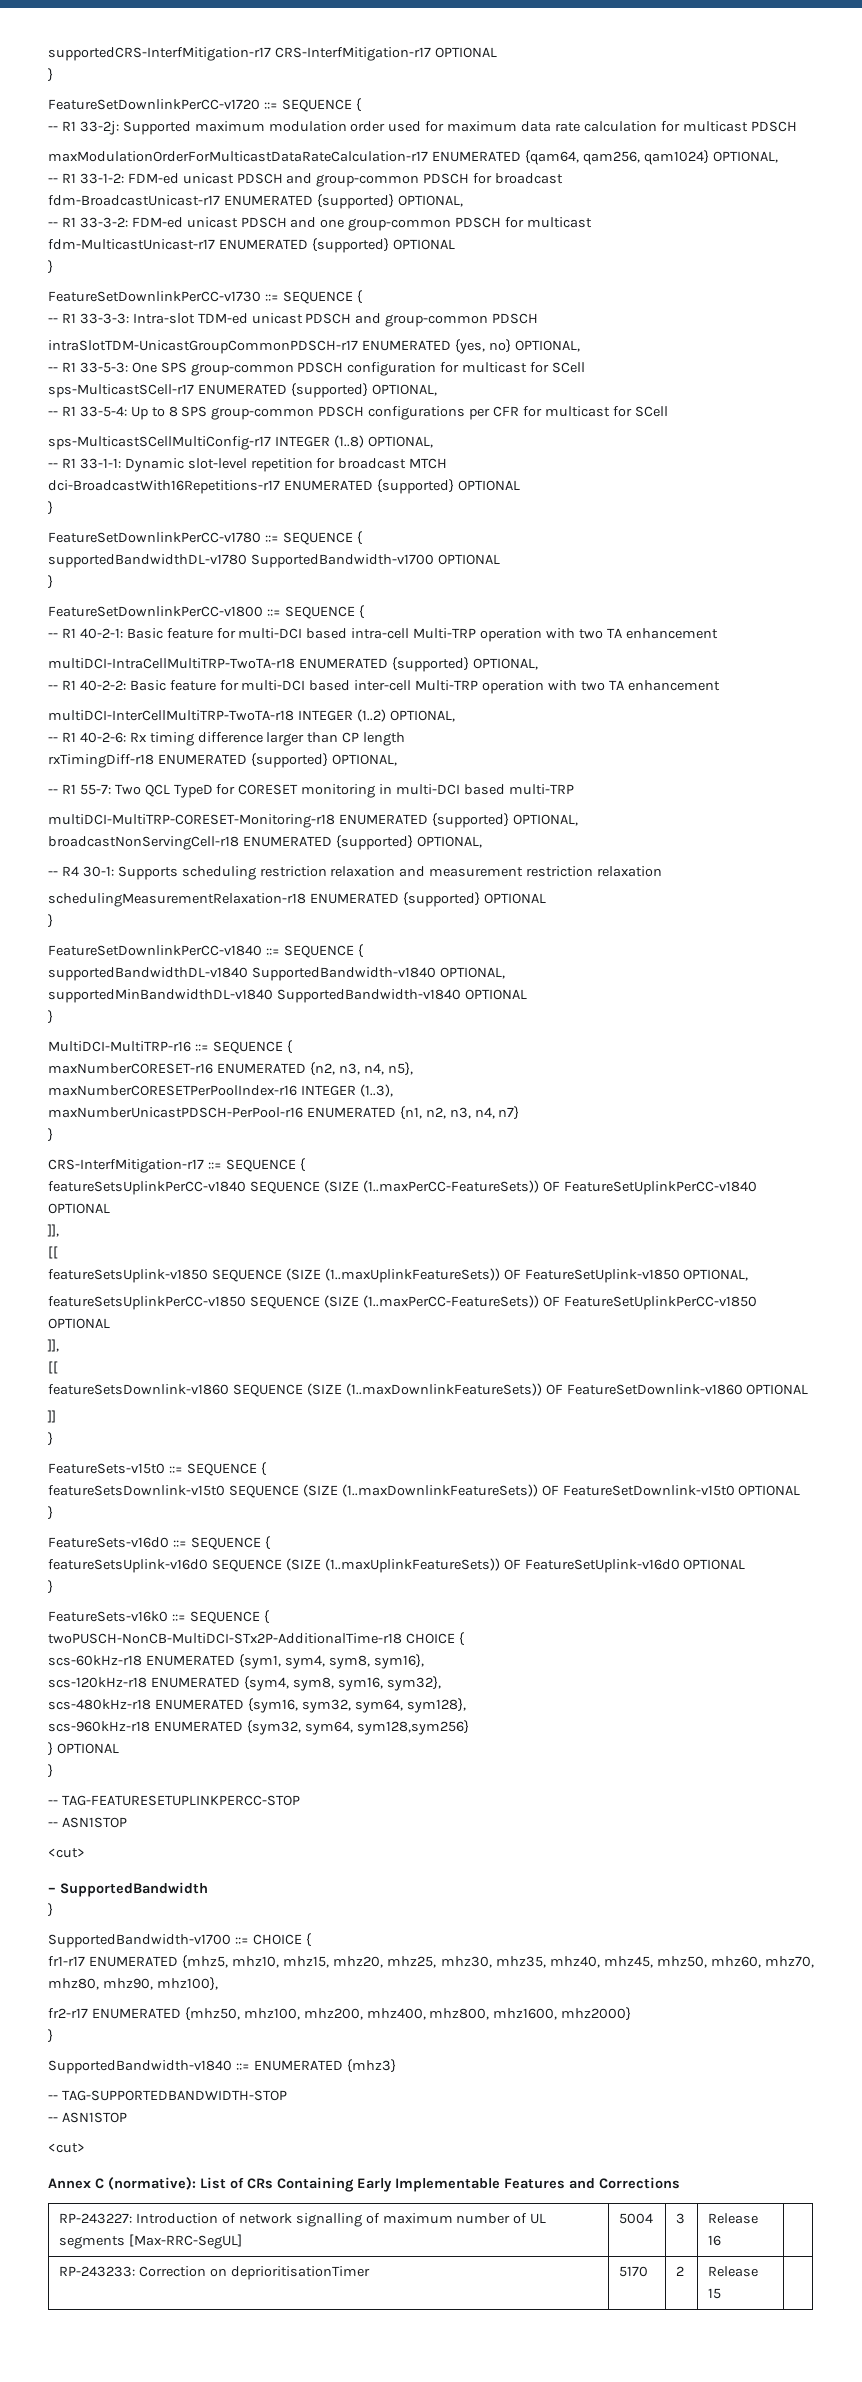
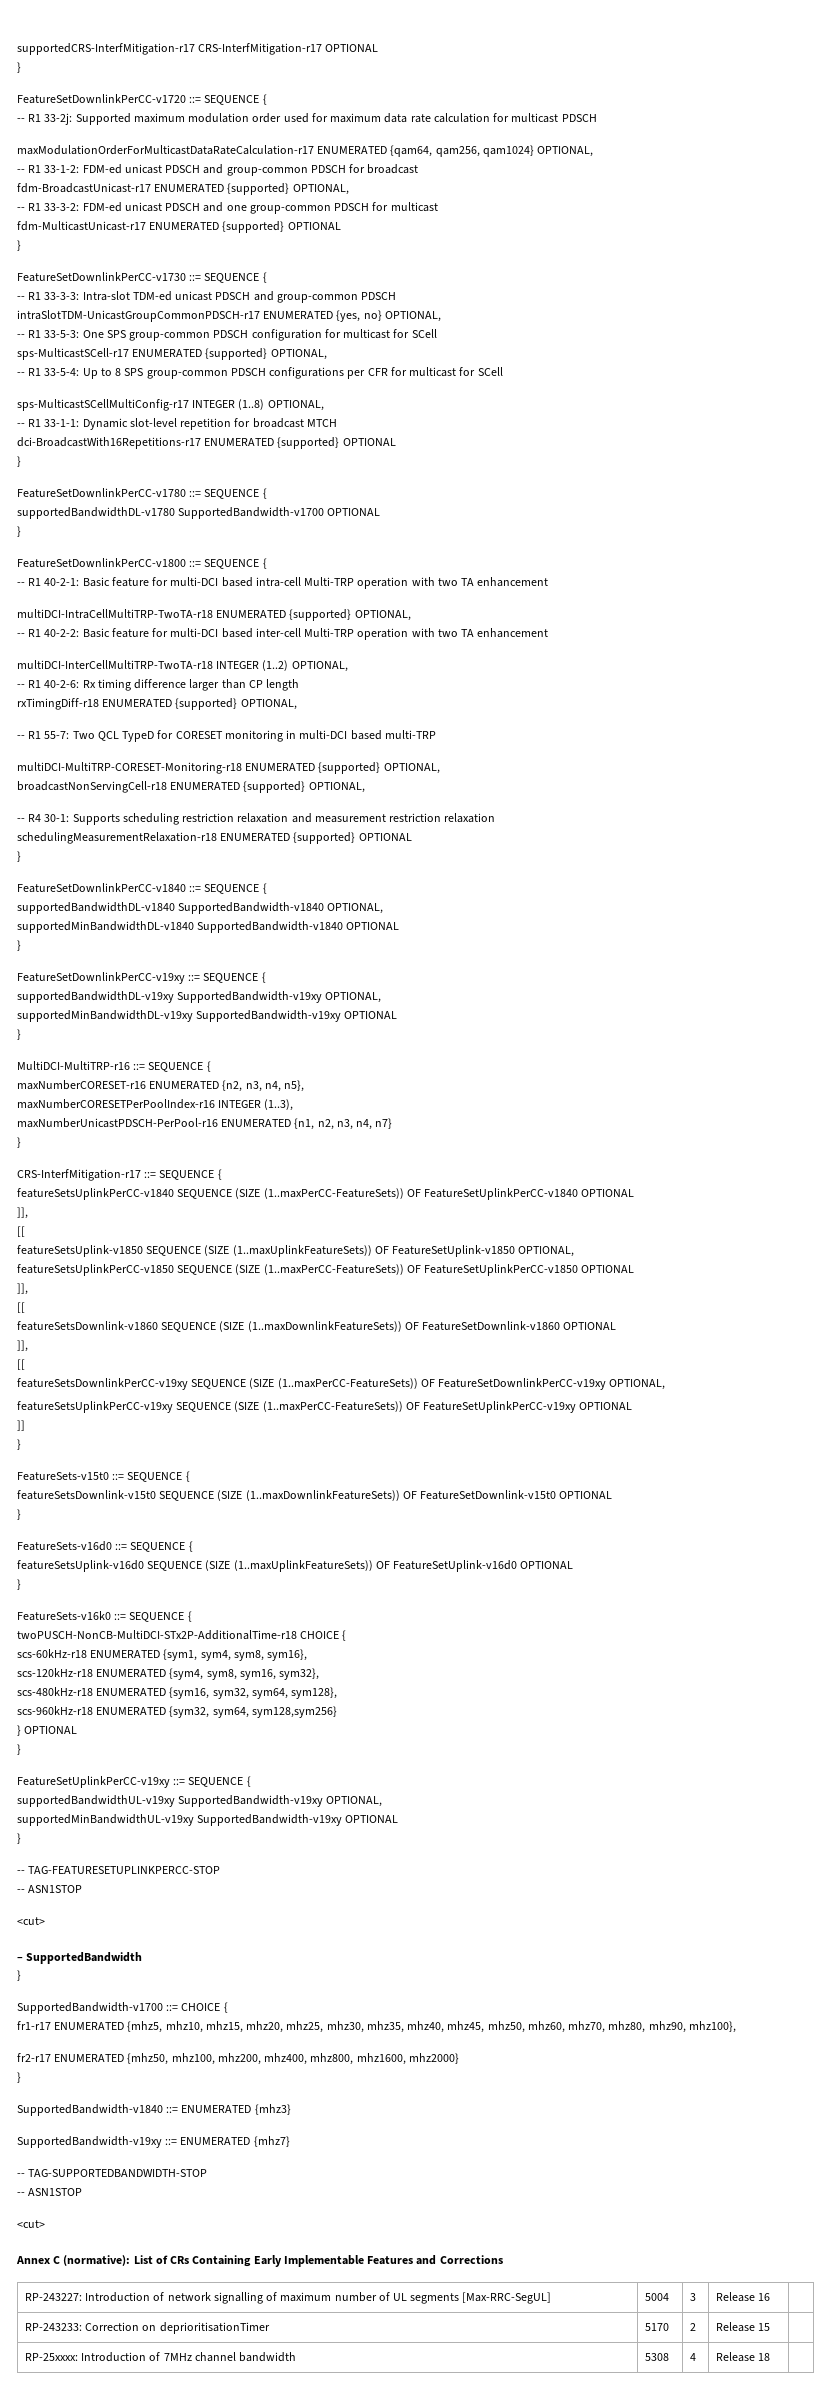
+ FeatureSetDownlinkPerCC-v19xy ::= SEQUENCE {
+ supportedBandwidthDL-v19xy SupportedBandwidth-v19xy OPTIONAL,
+ supportedMinBandwidthDL-v19xy SupportedBandwidth-v19xy OPTIONAL
+ }
  featureSetsDownlink-v1860 SEQUENCE (SIZE (1..maxDownlinkFeatureSets)) OF FeatureSetDownlink-v1860 OPTIONAL
+ ]],
+ [[
+ featureSetsDownlinkPerCC-v19xy SEQUENCE (SIZE (1..maxPerCC-FeatureSets)) OF FeatureSetDownlinkPerCC-v19xy OPTIONAL,
+ featureSetsUplinkPerCC-v19xy SEQUENCE (SIZE (1..maxPerCC-FeatureSets)) OF FeatureSetUplinkPerCC-v19xy OPTIONAL
+ FeatureSetUplinkPerCC-v19xy ::= SEQUENCE {
+ supportedBandwidthUL-v19xy SupportedBandwidth-v19xy OPTIONAL,
+ supportedMinBandwidthUL-v19xy SupportedBandwidth-v19xy OPTIONAL
+ }
+ SupportedBandwidth-v19xy ::= ENUMERATED {mhz7}
+ RP-25xxxx: Introduction of 7MHz channel bandwidth | 5308 | 4 | Release 18 |

